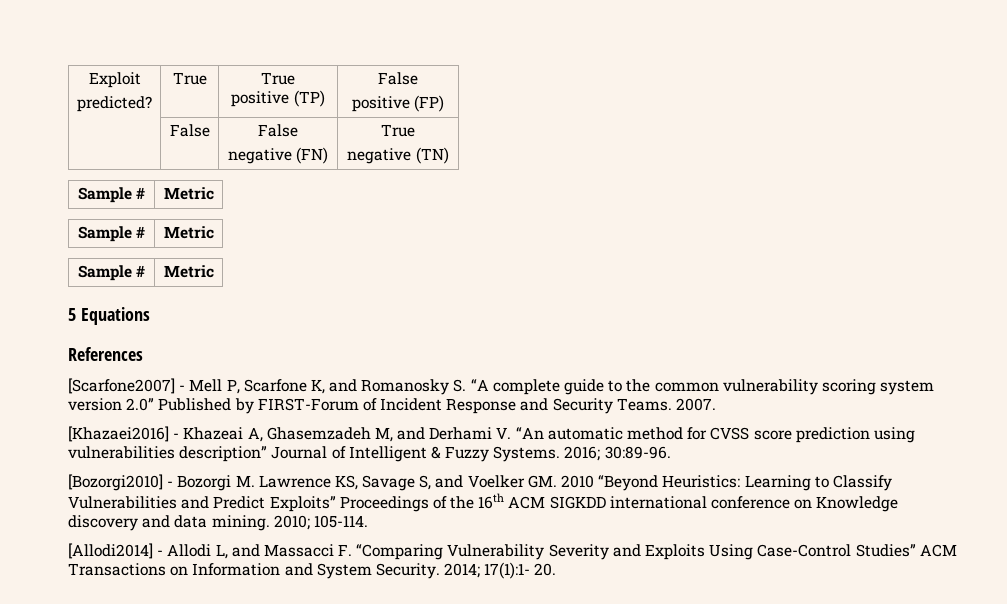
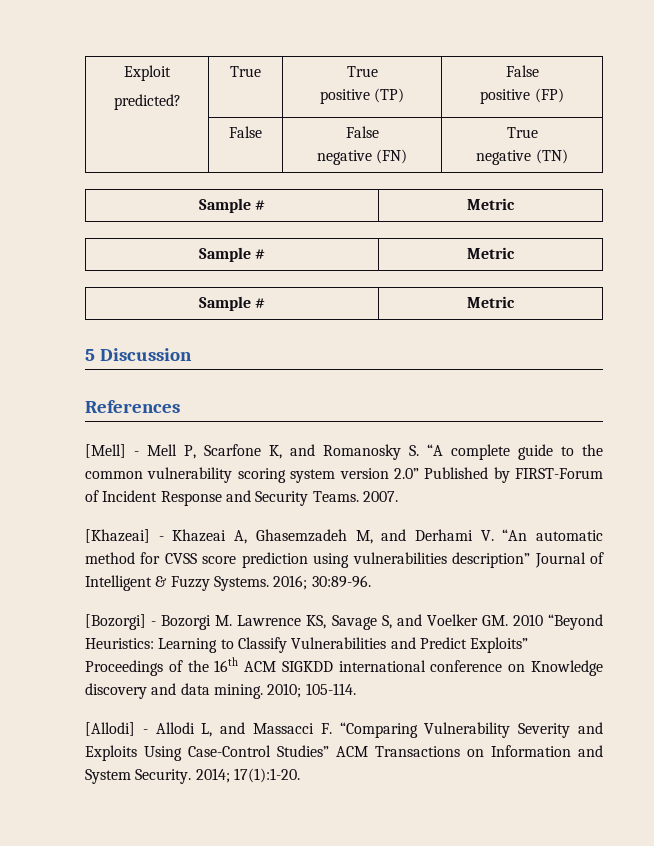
- 5 Equations
+ 5 Discussion
- [Scarfone2007] - Mell P, Scarfone K, and Romanosky S. “A complete guide to the common vulnerability scoring system version 2.0” Published by FIRST-Forum of Incident Response and Security Teams.
+ [Mell] - Mell P, Scarfone K, and Romanosky S. “A complete guide to the common vulnerability scoring system version 2.0” Published by FIRST-Forum of Incident Response and Security Teams.
- [Khazaei2016] - Khazeai A, Ghasemzadeh M, and Derhami V. “An automatic method for CVSS score prediction using vulnerabilities description” Journal of Intelligent & Fuzzy Systems.
+ [Khazeai] - Khazeai A, Ghasemzadeh M, and Derhami V. “An automatic method for CVSS score prediction using vulnerabilities description” Journal of Intelligent & Fuzzy Systems.
- [Bozorgi2010] - Bozorgi M. Lawrence KS, Savage S, and Voelker GM. 2010 “Beyond Heuristics: Learning to Classify Vulnerabilities and Predict Exploits” Proceedings of the 16th ACM SIGKDD international conference on Knowledge discovery and data mining.
+ [Bozorgi] - Bozorgi M. Lawrence KS, Savage S, and Voelker GM. 2010 “Beyond Heuristics: Learning to Classify Vulnerabilities and Predict Exploits” Proceedings of the 16th ACM SIGKDD international conference on Knowledge discovery and data mining.
- [Allodi2014] - Allodi L, and Massacci F. “Comparing Vulnerability Severity and Exploits Using Case-Control Studies” ACM Transactions on Information and System Security.
+ [Allodi] - Allodi L, and Massacci F. “Comparing Vulnerability Severity and Exploits Using Case-Control Studies” ACM Transactions on Information and System Security.
- 2014; 17(1):1- 20.
+ 2014; 17(1):1-20.

